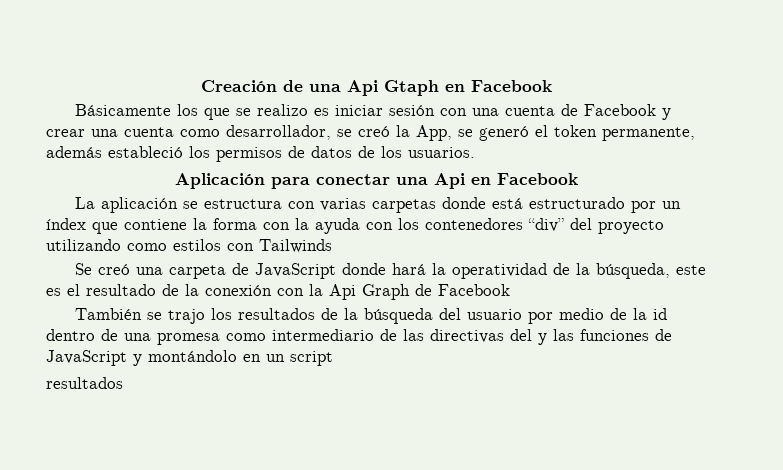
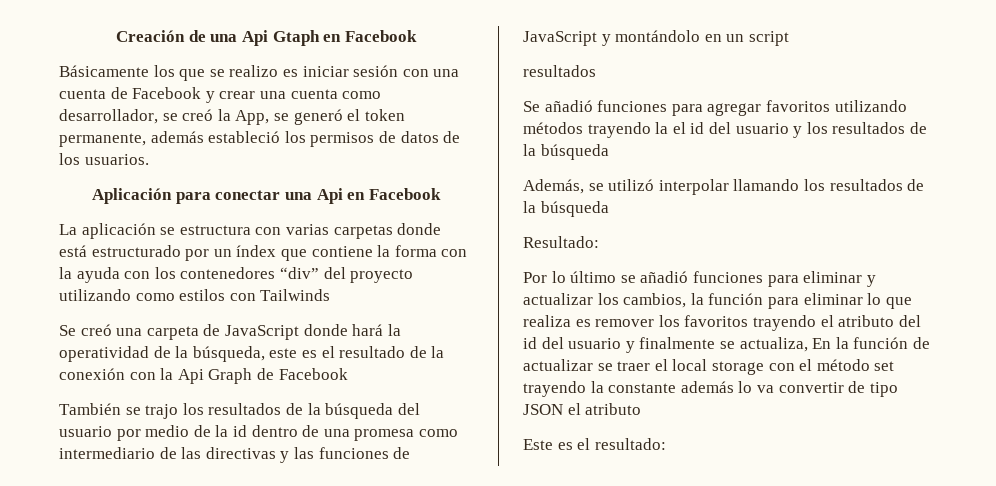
- También se trajo los resultados de la búsqueda del usuario por medio de la id dentro de una promesa como intermediario de las directivas del y las funciones de JavaScript y montándolo en un script
+ También se trajo los resultados de la búsqueda del usuario por medio de la id dentro de una promesa como intermediario de las directivas y las funciones de JavaScript y montándolo en un script
+ Se añadió funciones para agregar favoritos utilizando métodos trayendo la el id del usuario y los resultados de la búsqueda
+ Además, se utilizó interpolar llamando los resultados de la búsqueda
+ Resultado:
+ Por lo último se añadió funciones para eliminar y actualizar los cambios, la función para eliminar lo que realiza es remover los favoritos trayendo el atributo del id del usuario y finalmente se actualiza, En la función de actualizar se traer el local storage con el método set trayendo la constante además lo va convertir de tipo JSON el atributo
+ Este es el resultado:

